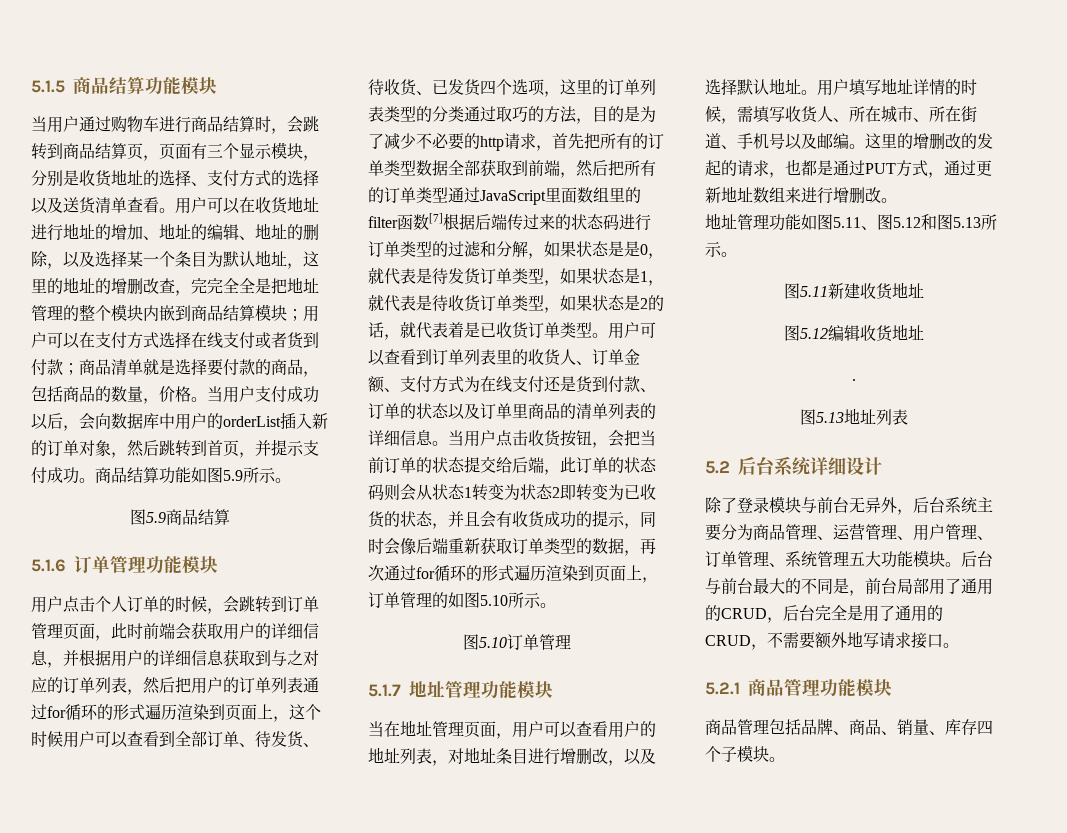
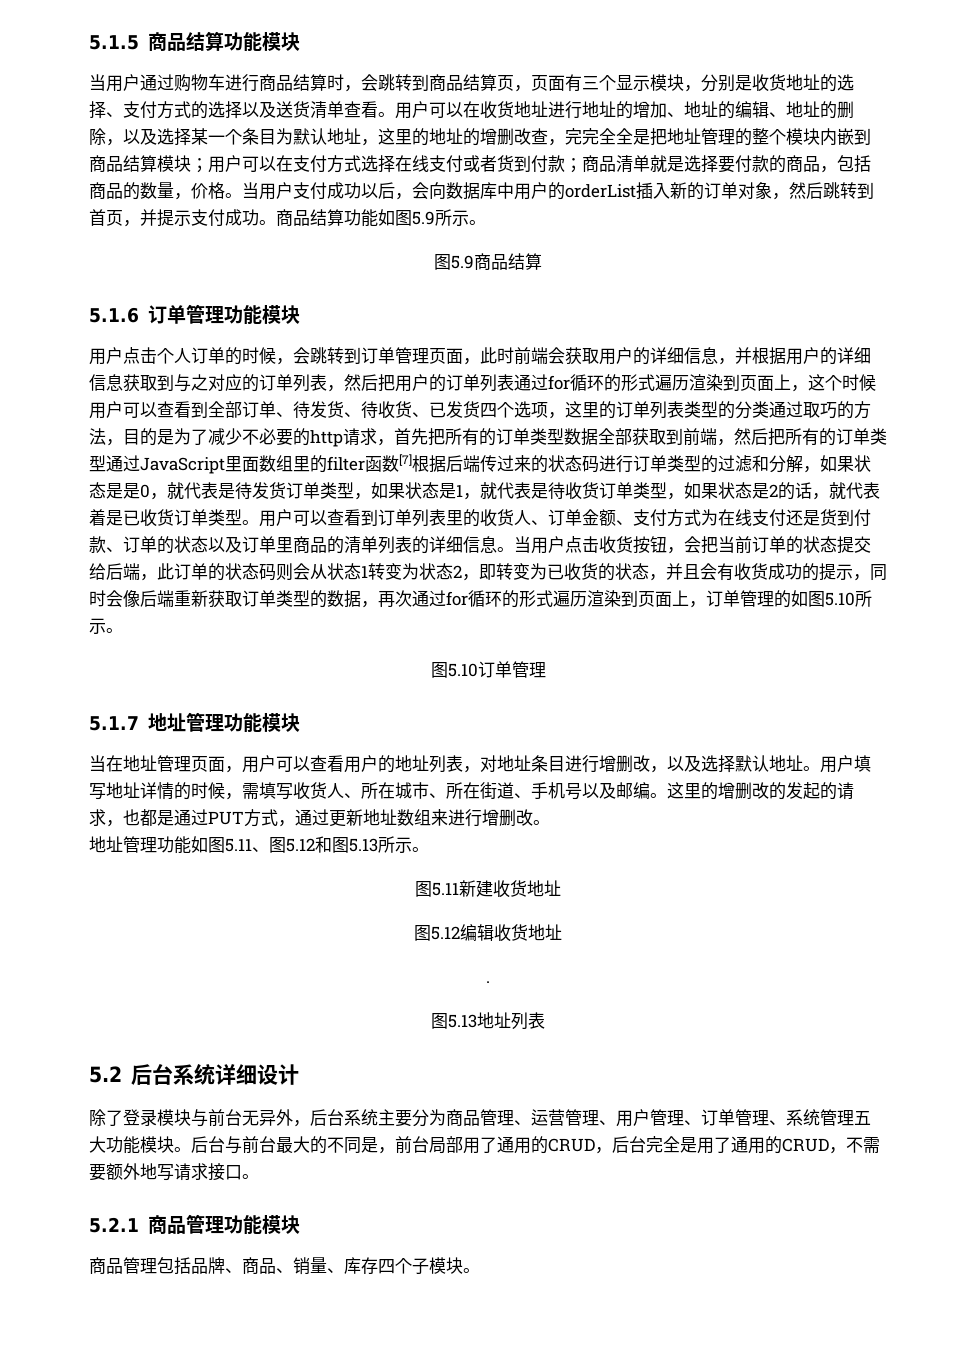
- 当用户点击收货按钮，会把当前订单的状态提交给后端，此订单的状态码则会从状态1转变为状态2即转变为已收货的状态，并且会有收货成功的提示，同时会像后端重新获取订单类型的数据，再次通过for循环的形式遍历渲染到页面上，订单管理的如图5.10所示。
+ 当用户点击收货按钮，会把当前订单的状态提交给后端，此订单的状态码则会从状态1转变为状态2，即转变为已收货的状态，并且会有收货成功的提示，同时会像后端重新获取订单类型的数据，再次通过for循环的形式遍历渲染到页面上，订单管理的如图5.10所示。

